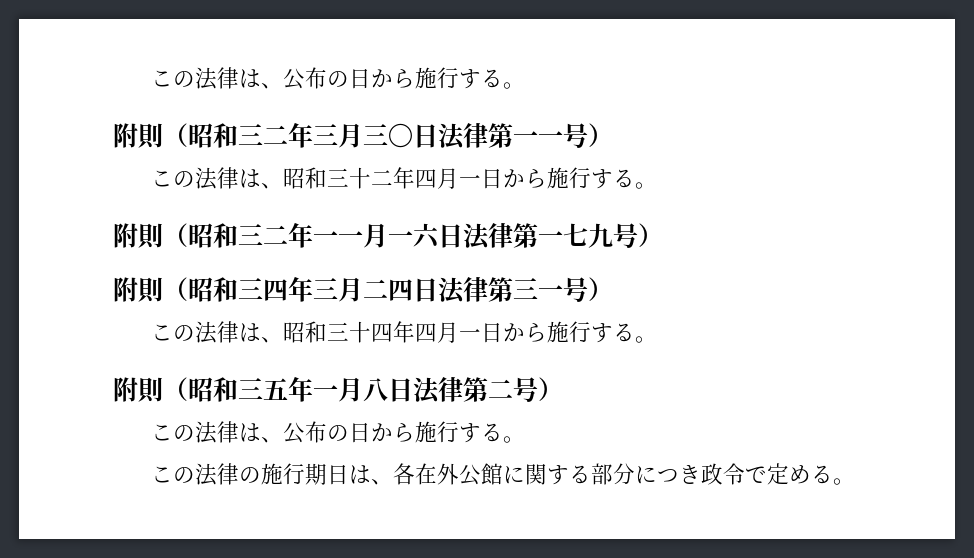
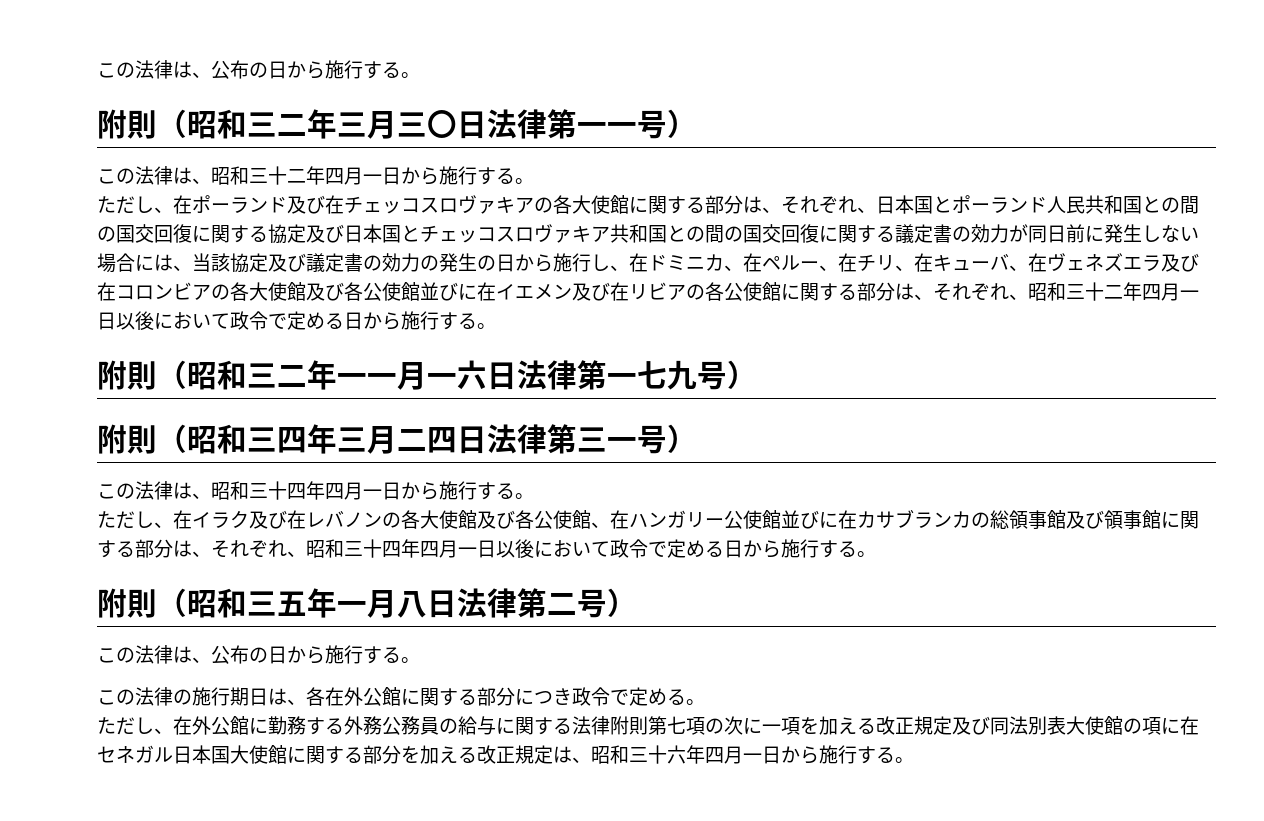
+ ただし、在ポーランド及び在チェッコスロヴァキアの各大使館に関する部分は、それぞれ、日本国とポーランド人民共和国との間の国交回復に関する協定及び日本国とチェッコスロヴァキア共和国との間の国交回復に関する議定書の効力が同日前に発生しない場合には、当該協定及び議定書の効力の発生の日から施行し、在ドミニカ、在ペルー、在チリ、在キューバ、在ヴェネズエラ及び在コロンビアの各大使館及び各公使館並びに在イエメン及び在リビアの各公使館に関する部分は、それぞれ、昭和三十二年四月一日以後において政令で定める日から施行する。
+ ただし、在イラク及び在レバノンの各大使館及び各公使館、在ハンガリー公使館並びに在カサブランカの総領事館及び領事館に関する部分は、それぞれ、昭和三十四年四月一日以後において政令で定める日から施行する。
+ ただし、在外公館に勤務する外務公務員の給与に関する法律附則第七項の次に一項を加える改正規定及び同法別表大使館の項に在セネガル日本国大使館に関する部分を加える改正規定は、昭和三十六年四月一日から施行する。

